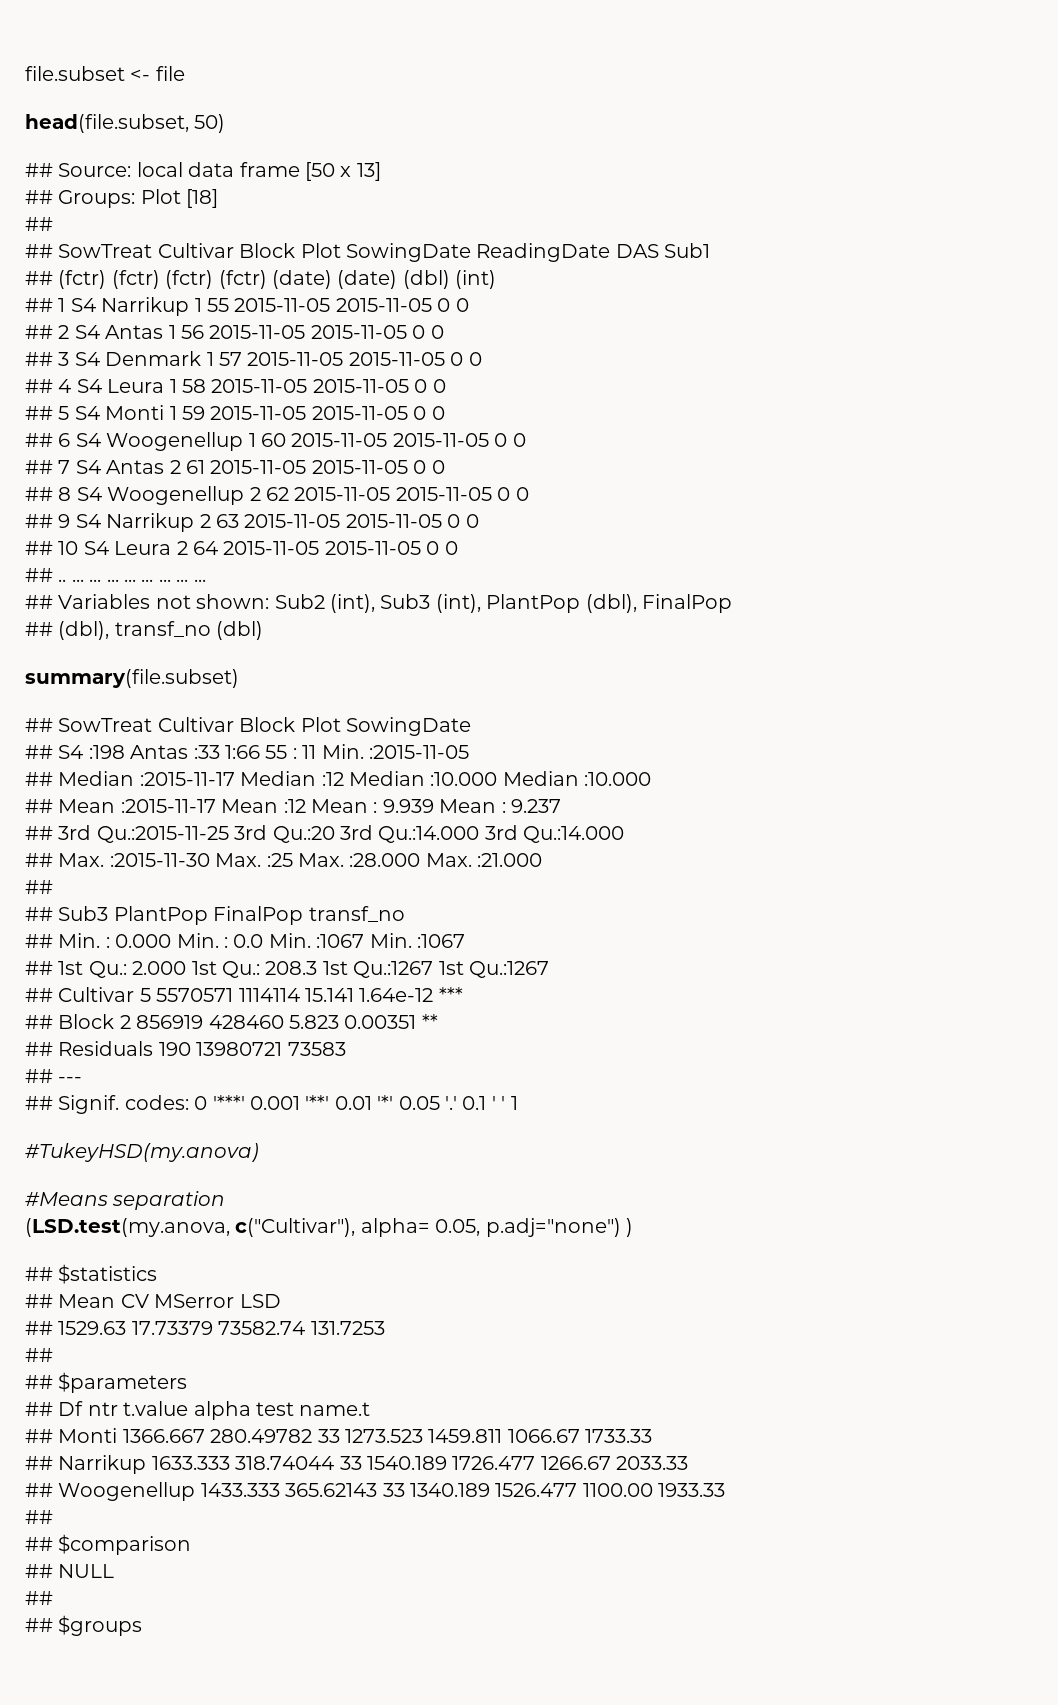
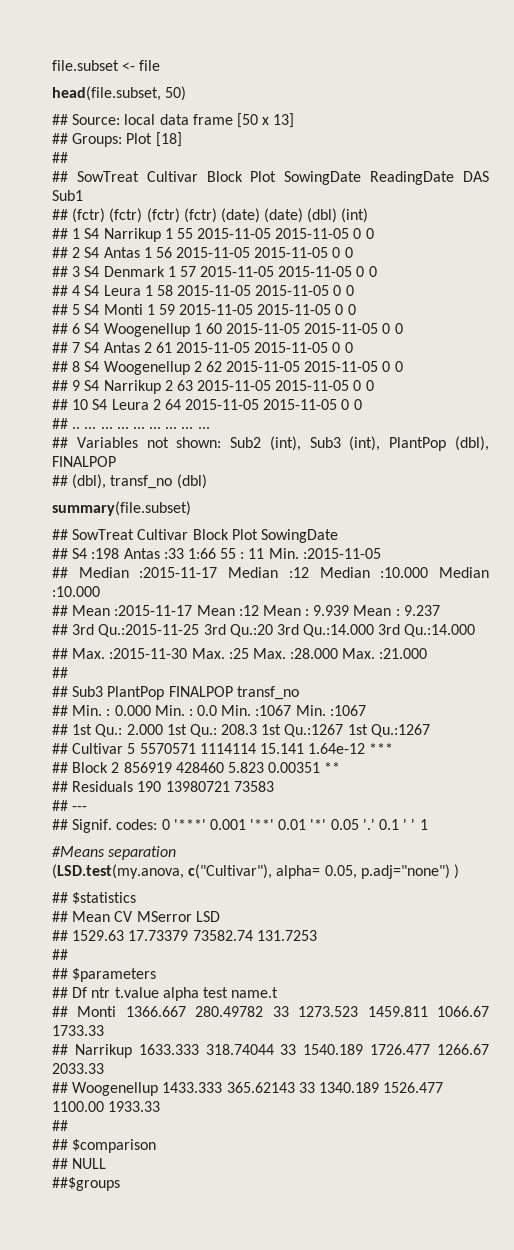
- ## Variables not shown: Sub2 (int), Sub3 (int), PlantPop (dbl), FinalPop
+ ## Variables not shown: Sub2 (int), Sub3 (int), PlantPop (dbl), FINALPOP
- ## Sub3 PlantPop FinalPop transf_no
+ ## Sub3 PlantPop FINALPOP transf_no
- #TukeyHSD(my.anova)
  ## NULL
- ##
- ## $groups
+ ##$groups

